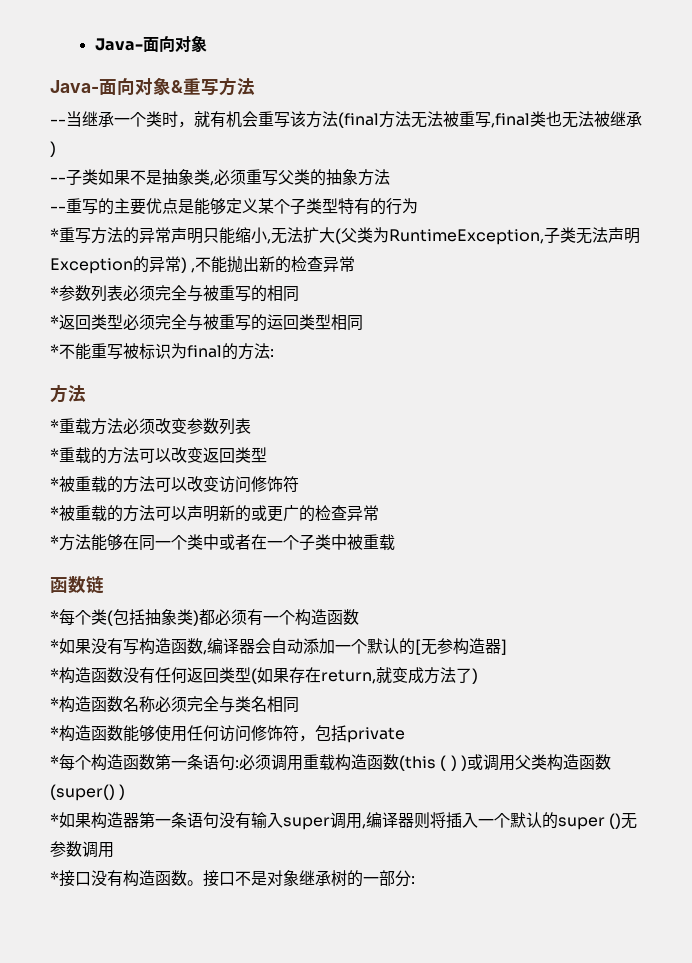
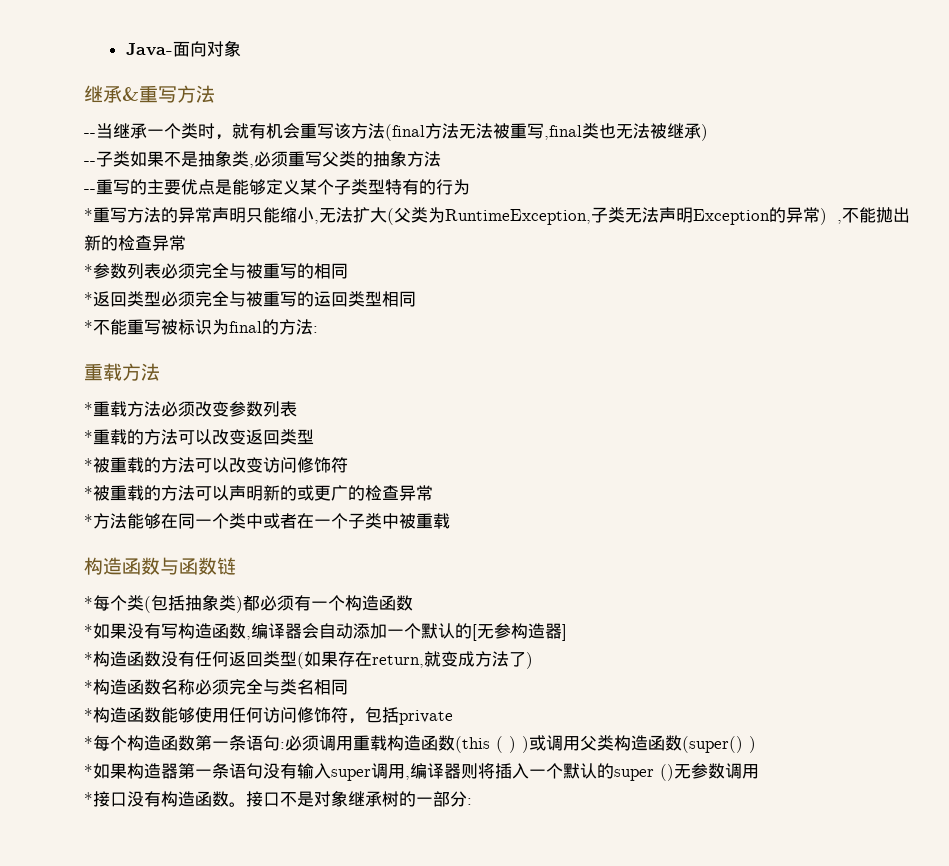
- Java-面向对象&重写方法
+ 继承&重写方法
  *不能重写被标识为final的方法:
- 方法
+ 重载方法
- 函数链
+ 构造函数与函数链

